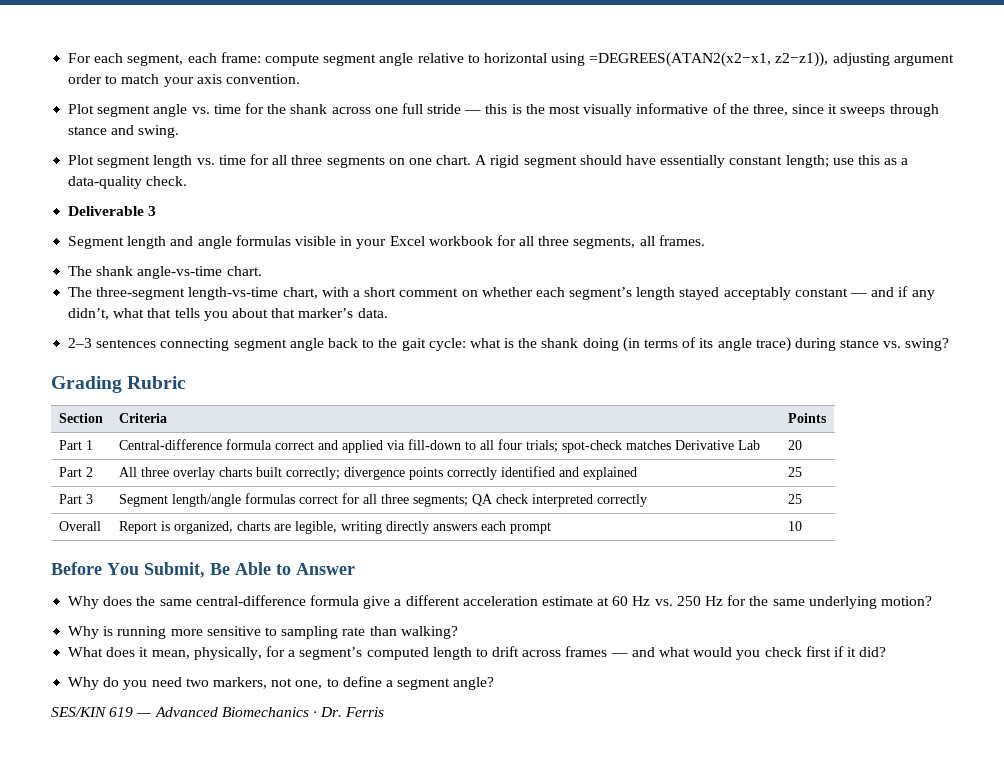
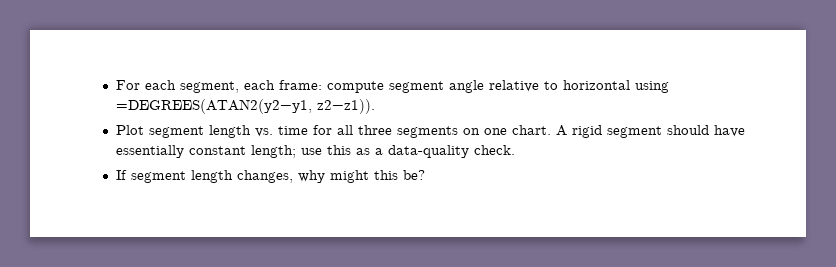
- For each segment, each frame: compute segment angle relative to horizontal using =DEGREES(ATAN2(x2−x1, z2−z1)), adjusting argument order to match your axis convention.
- Plot segment angle vs. time for the shank across one full stride — this is the most visually informative of the three, since it sweeps through stance and swing.
+ For each segment, each frame: compute segment angle relative to horizontal using =DEGREES(ATAN2(y2−y1, z2−z1)).
- Deliverable 3
- Segment length and angle formulas visible in your Excel workbook for all three segments, all frames.
- The shank angle-vs-time chart.
- The three-segment length-vs-time chart, with a short comment on whether each segment’s length stayed acceptably constant — and if any didn’t, what that tells you about that marker’s data.
- 2–3 sentences connecting segment angle back to the gait cycle: what is the shank doing (in terms of its angle trace) during stance vs. swing?
- Grading Rubric
- Section | Criteria | Points
- Part 1 | Central-difference formula correct and applied via fill-down to all four trials; spot-check matches Derivative Lab | 20
- Part 2 | All three overlay charts built correctly; divergence points correctly identified and explained | 25
- Part 3 | Segment length/angle formulas correct for all three segments; QA check interpreted correctly | 25
- Overall | Report is organized, charts are legible, writing directly answers each prompt | 10
- Before You Submit, Be Able to Answer
- Why does the same central-difference formula give a different acceleration estimate at 60 Hz vs. 250 Hz for the same underlying motion?
- Why is running more sensitive to sampling rate than walking?
- What does it mean, physically, for a segment’s computed length to drift across frames — and what would you check first if it did?
- Why do you need two markers, not one, to define a segment angle?
- SES/KIN 619 — Advanced Biomechanics · Dr. Ferris
+ If segment length changes, why might this be?

